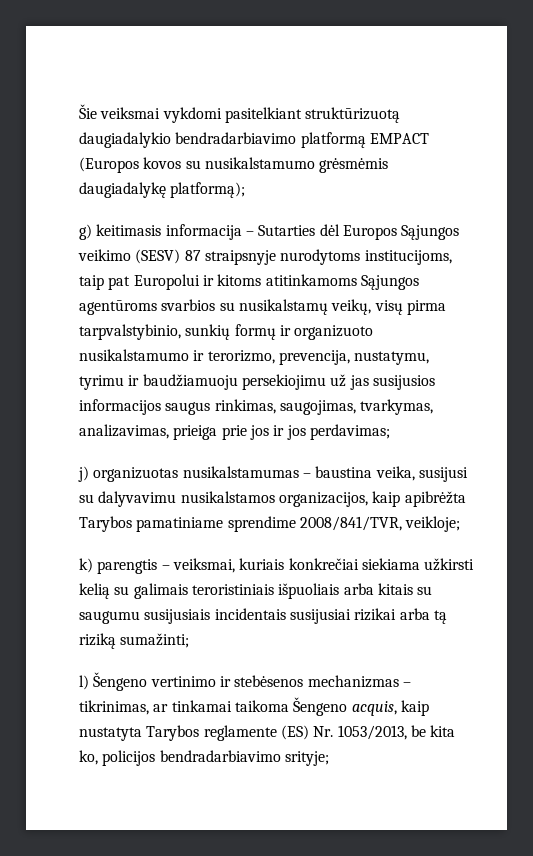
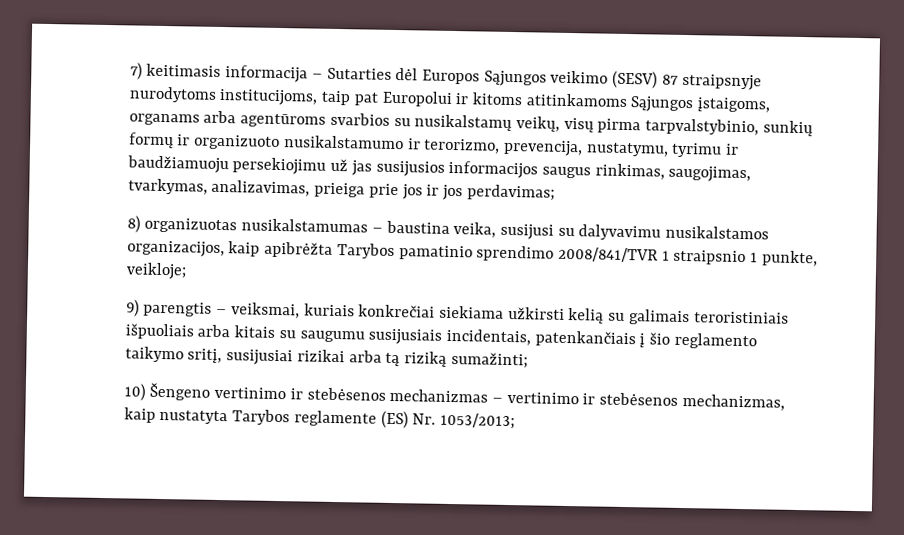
- Šie veiksmai vykdomi pasitelkiant struktūrizuotą daugiadalykio bendradarbiavimo platformą EMPACT (Europos kovos su nusikalstamumo grėsmėmis daugiadalykę platformą);
- g) keitimasis informacija – Sutarties dėl Europos Sąjungos veikimo (SESV) 87 straipsnyje nurodytoms institucijoms, taip pat Europolui ir kitoms atitinkamoms Sąjungos agentūroms svarbios su nusikalstamų veikų, visų pirma tarpvalstybinio, sunkių formų ir organizuoto nusikalstamumo ir terorizmo, prevencija, nustatymu, tyrimu ir baudžiamuoju persekiojimu už jas susijusios informacijos saugus rinkimas, saugojimas, tvarkymas, analizavimas, prieiga prie jos ir jos perdavimas;
+ 7) keitimasis informacija – Sutarties dėl Europos Sąjungos veikimo (SESV) 87 straipsnyje nurodytoms institucijoms, taip pat Europolui ir kitoms atitinkamoms Sąjungos įstaigoms, organams arba agentūroms svarbios su nusikalstamų veikų, visų pirma tarpvalstybinio, sunkių formų ir organizuoto nusikalstamumo ir terorizmo, prevencija, nustatymu, tyrimu ir baudžiamuoju persekiojimu už jas susijusios informacijos saugus rinkimas, saugojimas, tvarkymas, analizavimas, prieiga prie jos ir jos perdavimas;
- j) organizuotas nusikalstamumas – baustina veika, susijusi su dalyvavimu nusikalstamos organizacijos, kaip apibrėžta Tarybos pamatiniame sprendime 2008/841/TVR, veikloje;
+ 8) organizuotas nusikalstamumas – baustina veika, susijusi su dalyvavimu nusikalstamos organizacijos, kaip apibrėžta Tarybos pamatinio sprendimo 2008/841/TVR 1 straipsnio 1 punkte, veikloje;
- k) parengtis – veiksmai, kuriais konkrečiai siekiama užkirsti kelią su galimais teroristiniais išpuoliais arba kitais su saugumu susijusiais incidentais susijusiai rizikai arba tą riziką sumažinti;
+ 9) parengtis – veiksmai, kuriais konkrečiai siekiama užkirsti kelią su galimais teroristiniais išpuoliais arba kitais su saugumu susijusiais incidentais, patenkančiais į šio reglamento taikymo sritį, susijusiai rizikai arba tą riziką sumažinti;
- l) Šengeno vertinimo ir stebėsenos mechanizmas – tikrinimas, ar tinkamai taikoma Šengeno acquis, kaip nustatyta Tarybos reglamente (ES) Nr. 1053/2013, be kita ko, policijos bendradarbiavimo srityje;
+ 10) Šengeno vertinimo ir stebėsenos mechanizmas – vertinimo ir stebėsenos mechanizmas, kaip nustatyta Tarybos reglamente (ES) Nr. 1053/2013;

